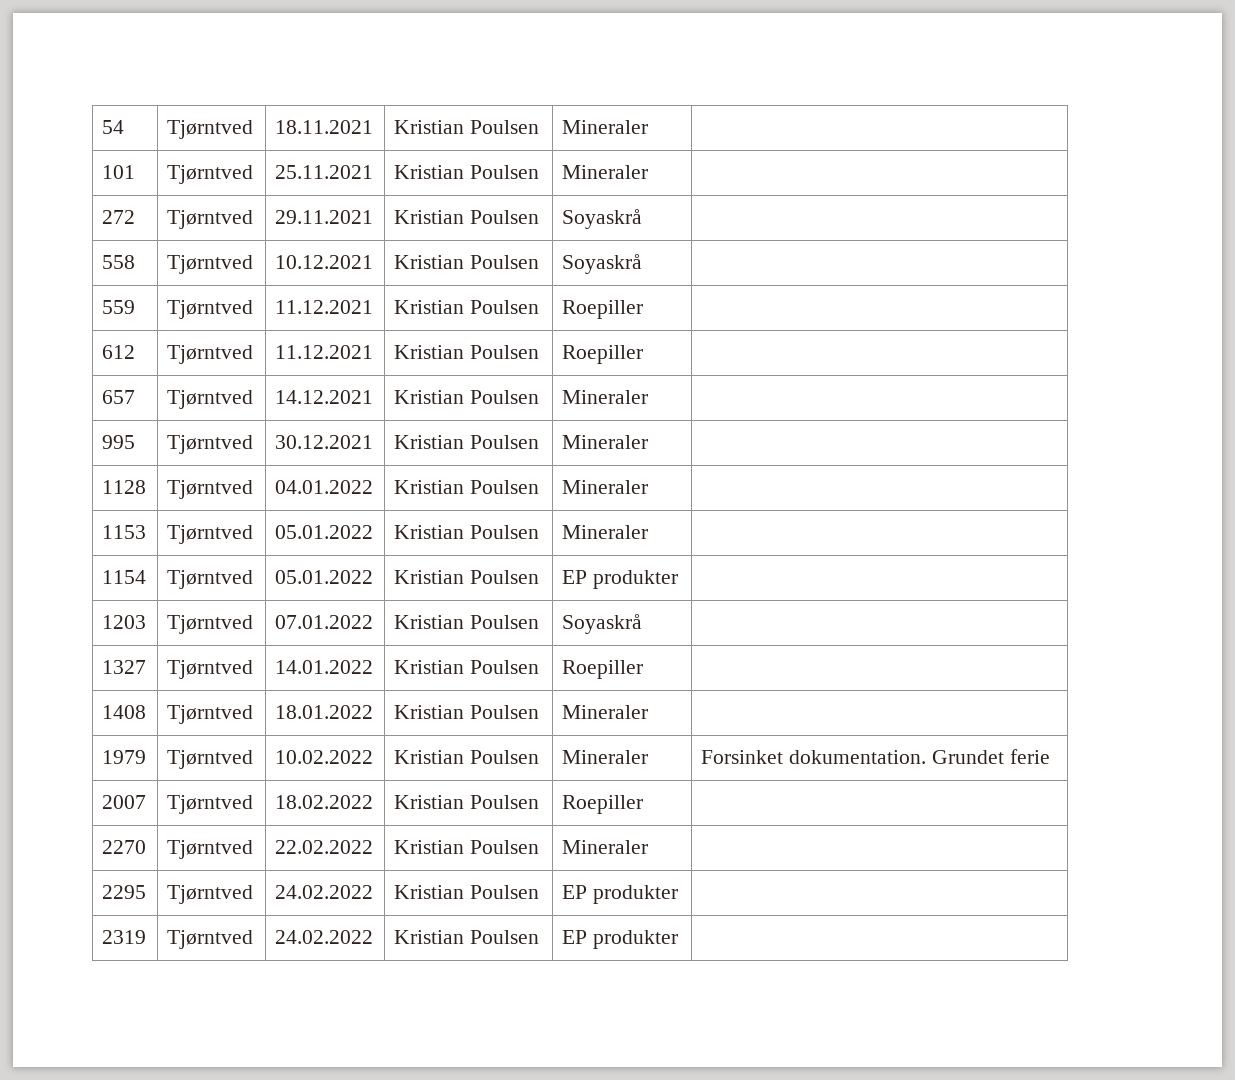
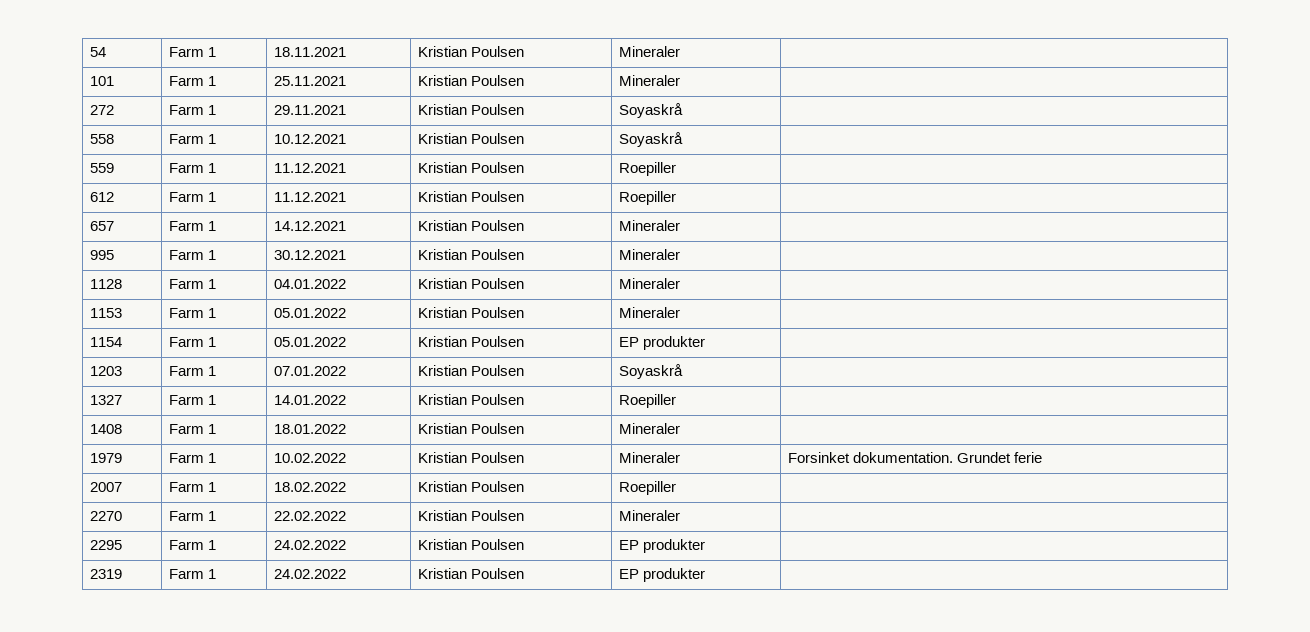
- 54 | Tjørntved | 18.11.2021 | Kristian Poulsen | Mineraler |
+ 54 | Farm 1 | 18.11.2021 | Kristian Poulsen | Mineraler |
- 101 | Tjørntved | 25.11.2021 | Kristian Poulsen | Mineraler |
+ 101 | Farm 1 | 25.11.2021 | Kristian Poulsen | Mineraler |
- 272 | Tjørntved | 29.11.2021 | Kristian Poulsen | Soyaskrå |
+ 272 | Farm 1 | 29.11.2021 | Kristian Poulsen | Soyaskrå |
- 558 | Tjørntved | 10.12.2021 | Kristian Poulsen | Soyaskrå |
+ 558 | Farm 1 | 10.12.2021 | Kristian Poulsen | Soyaskrå |
- 559 | Tjørntved | 11.12.2021 | Kristian Poulsen | Roepiller |
+ 559 | Farm 1 | 11.12.2021 | Kristian Poulsen | Roepiller |
- 612 | Tjørntved | 11.12.2021 | Kristian Poulsen | Roepiller |
+ 612 | Farm 1 | 11.12.2021 | Kristian Poulsen | Roepiller |
- 657 | Tjørntved | 14.12.2021 | Kristian Poulsen | Mineraler |
+ 657 | Farm 1 | 14.12.2021 | Kristian Poulsen | Mineraler |
- 995 | Tjørntved | 30.12.2021 | Kristian Poulsen | Mineraler |
+ 995 | Farm 1 | 30.12.2021 | Kristian Poulsen | Mineraler |
- 1128 | Tjørntved | 04.01.2022 | Kristian Poulsen | Mineraler |
+ 1128 | Farm 1 | 04.01.2022 | Kristian Poulsen | Mineraler |
- 1153 | Tjørntved | 05.01.2022 | Kristian Poulsen | Mineraler |
+ 1153 | Farm 1 | 05.01.2022 | Kristian Poulsen | Mineraler |
- 1154 | Tjørntved | 05.01.2022 | Kristian Poulsen | EP produkter |
+ 1154 | Farm 1 | 05.01.2022 | Kristian Poulsen | EP produkter |
- 1203 | Tjørntved | 07.01.2022 | Kristian Poulsen | Soyaskrå |
+ 1203 | Farm 1 | 07.01.2022 | Kristian Poulsen | Soyaskrå |
- 1327 | Tjørntved | 14.01.2022 | Kristian Poulsen | Roepiller |
+ 1327 | Farm 1 | 14.01.2022 | Kristian Poulsen | Roepiller |
- 1408 | Tjørntved | 18.01.2022 | Kristian Poulsen | Mineraler |
+ 1408 | Farm 1 | 18.01.2022 | Kristian Poulsen | Mineraler |
- 1979 | Tjørntved | 10.02.2022 | Kristian Poulsen | Mineraler | Forsinket dokumentation. Grundet ferie
+ 1979 | Farm 1 | 10.02.2022 | Kristian Poulsen | Mineraler | Forsinket dokumentation. Grundet ferie
- 2007 | Tjørntved | 18.02.2022 | Kristian Poulsen | Roepiller |
+ 2007 | Farm 1 | 18.02.2022 | Kristian Poulsen | Roepiller |
- 2270 | Tjørntved | 22.02.2022 | Kristian Poulsen | Mineraler |
+ 2270 | Farm 1 | 22.02.2022 | Kristian Poulsen | Mineraler |
- 2295 | Tjørntved | 24.02.2022 | Kristian Poulsen | EP produkter |
+ 2295 | Farm 1 | 24.02.2022 | Kristian Poulsen | EP produkter |
- 2319 | Tjørntved | 24.02.2022 | Kristian Poulsen | EP produkter |
+ 2319 | Farm 1 | 24.02.2022 | Kristian Poulsen | EP produkter |

